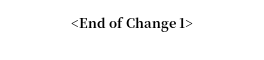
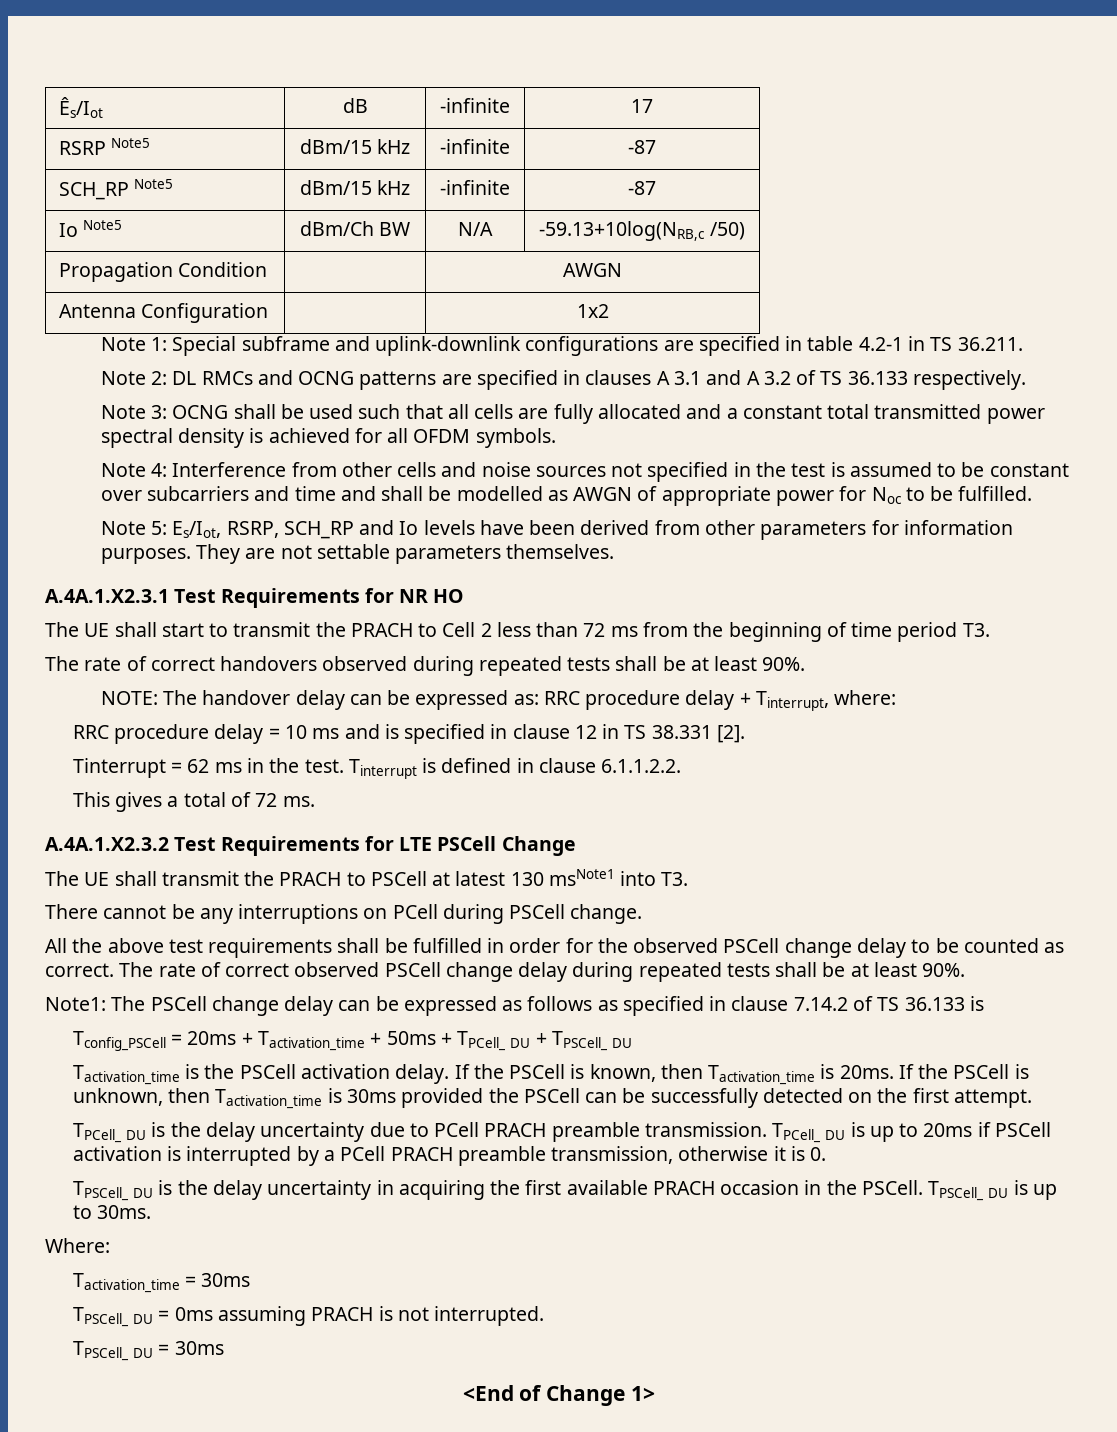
+ Ês/Iot | dB | -infinite | 17
+ RSRP Note5 | dBm/15 kHz | -infinite | -87
+ SCH_RP Note5 | dBm/15 kHz | -infinite | -87
+ Io Note5 | dBm/Ch BW | N/A | -59.13+10log(NRB,c /50)
+ Propagation Condition | | AWGN
+ Antenna Configuration | | 1x2
+ Note 1: Special subframe and uplink-downlink configurations are specified in table 4.2-1 in TS 36.211.
+ Note 2: DL RMCs and OCNG patterns are specified in clauses A 3.1 and A 3.2 of TS 36.133 respectively.
+ Note 3: OCNG shall be used such that all cells are fully allocated and a constant total transmitted power spectral density is achieved for all OFDM symbols.
+ Note 4: Interference from other cells and noise sources not specified in the test is assumed to be constant over subcarriers and time and shall be modelled as AWGN of appropriate power for Noc to be fulfilled.
+ Note 5: Es/Iot, RSRP, SCH_RP and Io levels have been derived from other parameters for information purposes. They are not settable parameters themselves.
+ A.4A.1.X2.3.1 Test Requirements for NR HO
+ The UE shall start to transmit the PRACH to Cell 2 less than 72 ms from the beginning of time period T3.
+ The rate of correct handovers observed during repeated tests shall be at least 90%.
+ NOTE: The handover delay can be expressed as: RRC procedure delay + Tinterrupt, where:
+ RRC procedure delay = 10 ms and is specified in clause 12 in TS 38.331 [2].
+ Tinterrupt = 62 ms in the test. Tinterrupt is defined in clause 6.1.1.2.2.
+ This gives a total of 72 ms.
+ A.4A.1.X2.3.2 Test Requirements for LTE PSCell Change
+ The UE shall transmit the PRACH to PSCell at latest 130 msNote1 into T3.
+ There cannot be any interruptions on PCell during PSCell change.
+ All the above test requirements shall be fulfilled in order for the observed PSCell change delay to be counted as correct. The rate of correct observed PSCell change delay during repeated tests shall be at least 90%.
+ Note1: The PSCell change delay can be expressed as follows as specified in clause 7.14.2 of TS 36.133 is
+ Tconfig_PSCell = 20ms + Tactivation_time + 50ms + TPCell_ DU + TPSCell_ DU
+ Tactivation_time is the PSCell activation delay. If the PSCell is known, then Tactivation_time is 20ms. If the PSCell is unknown, then Tactivation_time is 30ms provided the PSCell can be successfully detected on the first attempt.
+ TPCell_ DU is the delay uncertainty due to PCell PRACH preamble transmission. TPCell_ DU is up to 20ms if PSCell activation is interrupted by a PCell PRACH preamble transmission, otherwise it is 0.
+ TPSCell_ DU is the delay uncertainty in acquiring the first available PRACH occasion in the PSCell. TPSCell_ DU is up to 30ms.
+ Where:
+ Tactivation_time = 30ms
+ TPSCell_ DU = 0ms assuming PRACH is not interrupted.
+ TPSCell_ DU = 30ms

